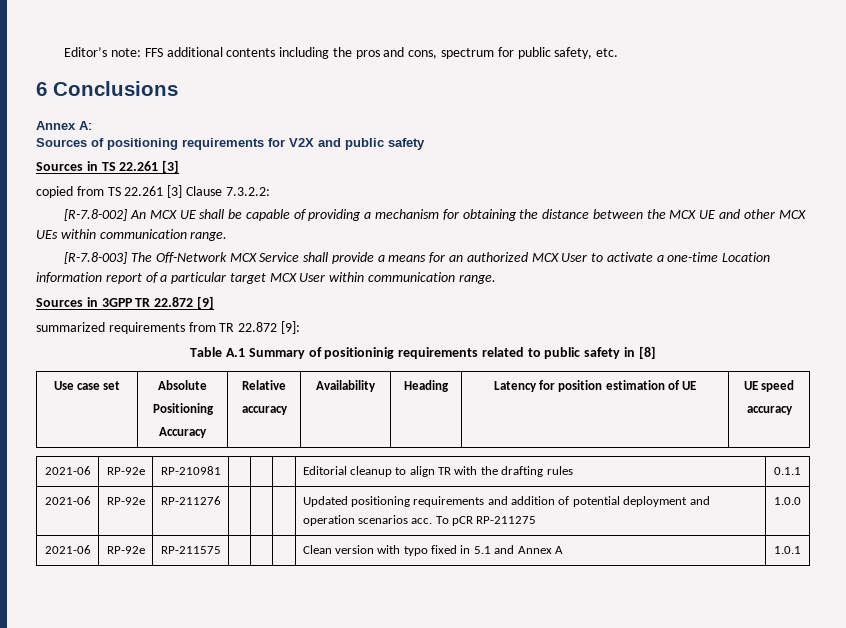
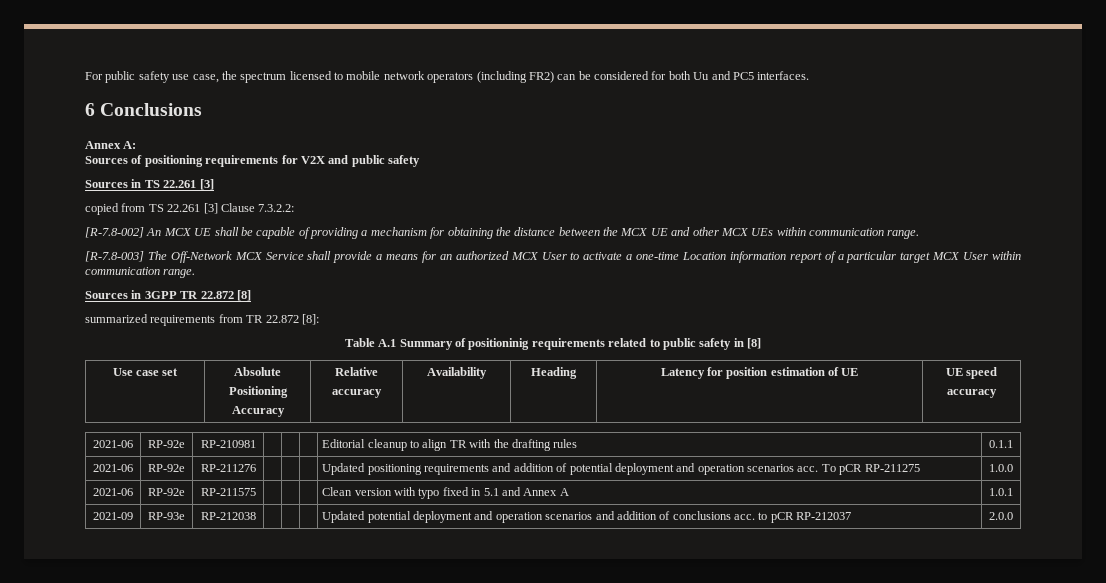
- Editor’s note: FFS additional contents including the pros and cons, spectrum for public safety, etc.
+ For public safety use case, the spectrum licensed to mobile network operators (including FR2) can be considered for both Uu and PC5 interfaces.
- Sources in 3GPP TR 22.872 [9]
+ Sources in 3GPP TR 22.872 [8]
- summarized requirements from TR 22.872 [9]:
+ summarized requirements from TR 22.872 [8]:
+ 2021-09 | RP-93e | RP-212038 | | | | Updated potential deployment and operation scenarios and addition of conclusions acc. to pCR RP-212037 | 2.0.0

